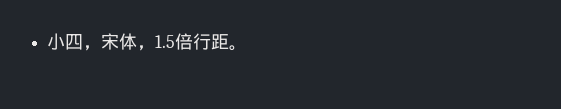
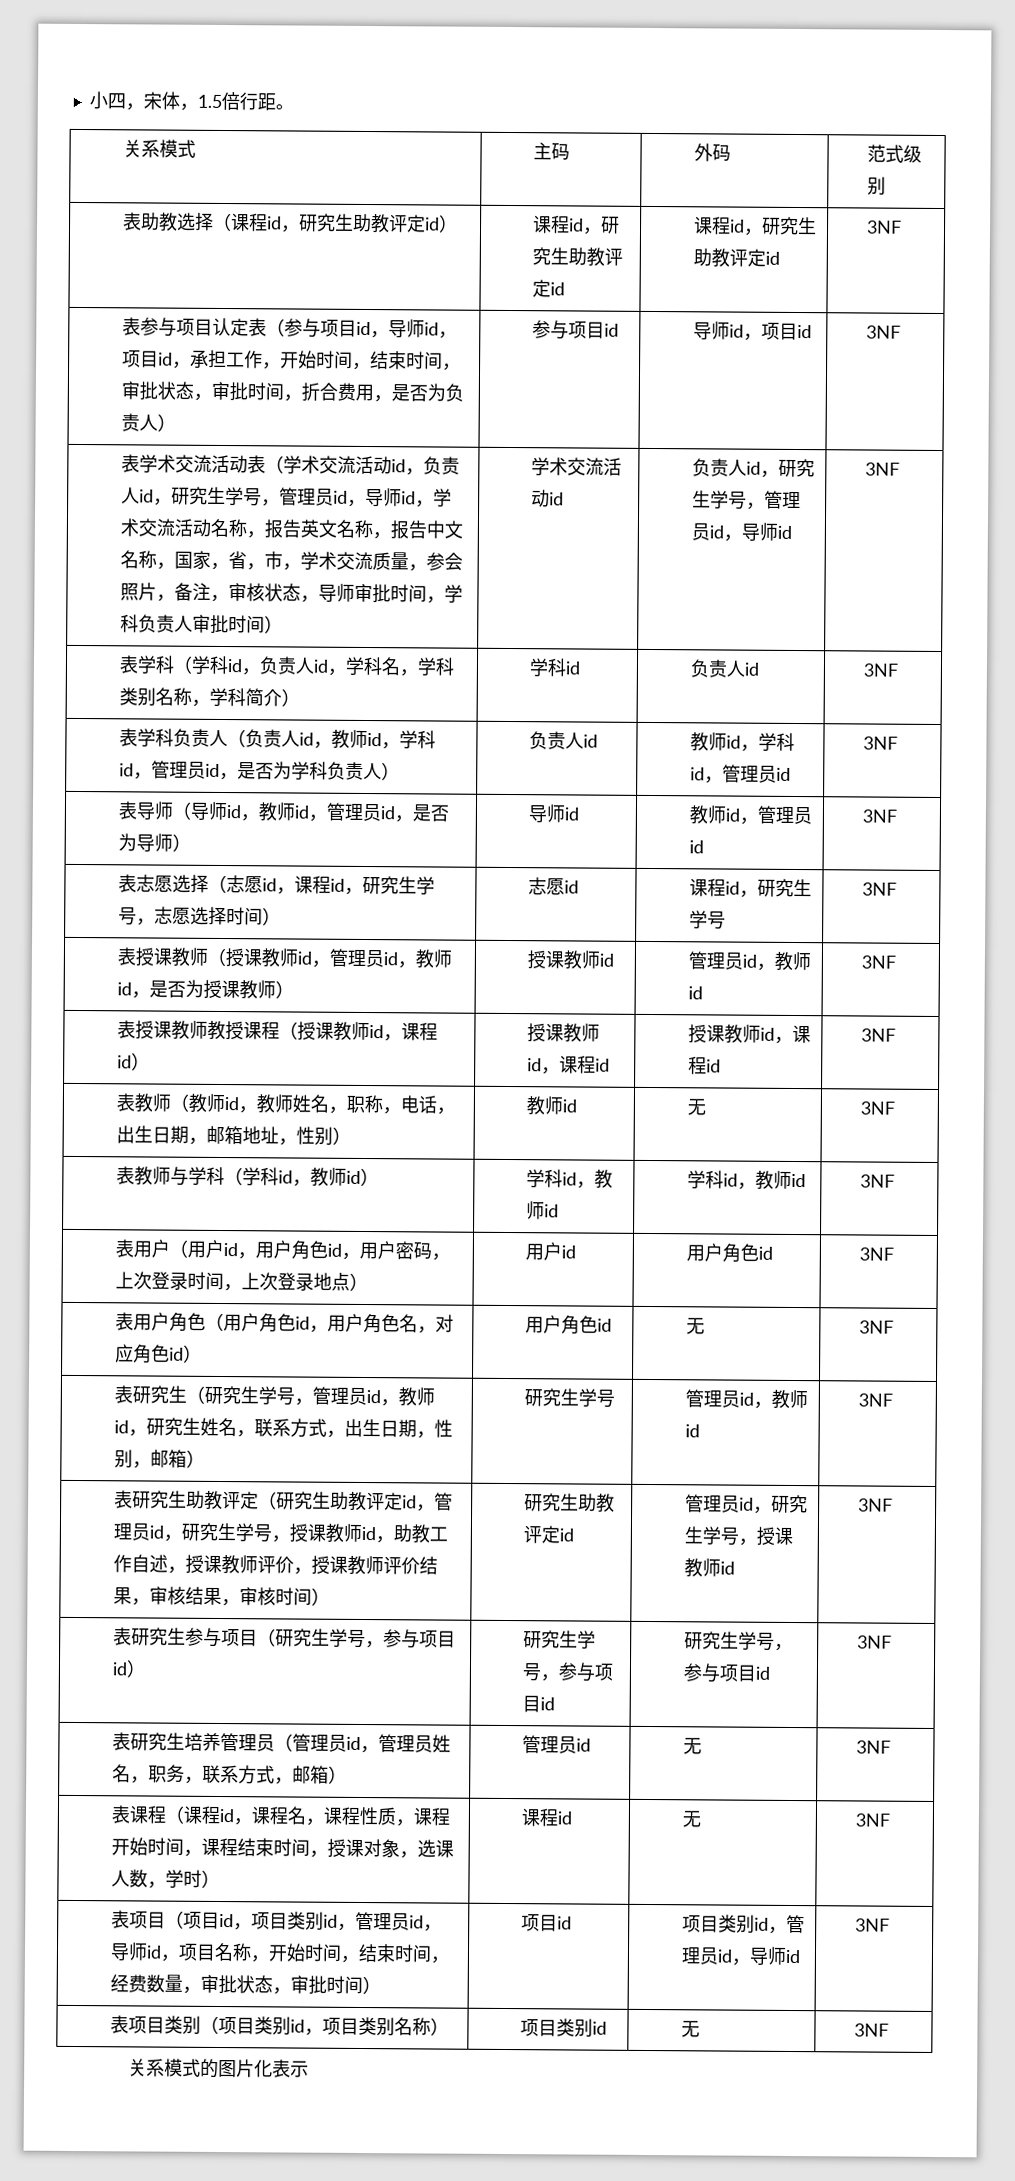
+ 关系模式 | 主码 | 外码 | 范式级别
+ 表助教选择（课程id，研究生助教评定id） | 课程id，研究生助教评定id | 课程id，研究生助教评定id | 3NF
+ 表参与项目认定表（参与项目id，导师id，项目id，承担工作，开始时间，结束时间，审批状态，审批时间，折合费用，是否为负责人） | 参与项目id | 导师id，项目id | 3NF
+ 表学术交流活动表（学术交流活动id，负责人id，研究生学号，管理员id，导师id，学术交流活动名称，报告英文名称，报告中文名称，国家，省，市，学术交流质量，参会照片，备注，审核状态，导师审批时间，学科负责人审批时间） | 学术交流活动id | 负责人id，研究生学号，管理员id，导师id | 3NF
+ 表学科（学科id，负责人id，学科名，学科类别名称，学科简介） | 学科id | 负责人id | 3NF
+ 表学科负责人（负责人id，教师id，学科id，管理员id，是否为学科负责人） | 负责人id | 教师id，学科id，管理员id | 3NF
+ 表导师（导师id，教师id，管理员id，是否为导师） | 导师id | 教师id，管理员id | 3NF
+ 表志愿选择（志愿id，课程id，研究生学号，志愿选择时间） | 志愿id | 课程id，研究生学号 | 3NF
+ 表授课教师（授课教师id，管理员id，教师id，是否为授课教师） | 授课教师id | 管理员id，教师id | 3NF
+ 表授课教师教授课程（授课教师id，课程id） | 授课教师id，课程id | 授课教师id，课程id | 3NF
+ 表教师（教师id，教师姓名，职称，电话，出生日期，邮箱地址，性别） | 教师id | 无 | 3NF
+ 表教师与学科（学科id，教师id） | 学科id，教师id | 学科id，教师id | 3NF
+ 表用户（用户id，用户角色id，用户密码，上次登录时间，上次登录地点） | 用户id | 用户角色id | 3NF
+ 表用户角色（用户角色id，用户角色名，对应角色id） | 用户角色id | 无 | 3NF
+ 表研究生（研究生学号，管理员id，教师id，研究生姓名，联系方式，出生日期，性别，邮箱） | 研究生学号 | 管理员id，教师id | 3NF
+ 表研究生助教评定（研究生助教评定id，管理员id，研究生学号，授课教师id，助教工作自述，授课教师评价，授课教师评价结果，审核结果，审核时间） | 研究生助教评定id | 管理员id，研究生学号，授课教师id | 3NF
+ 表研究生参与项目（研究生学号，参与项目id） | 研究生学号，参与项目id | 研究生学号，参与项目id | 3NF
+ 表研究生培养管理员（管理员id，管理员姓名，职务，联系方式，邮箱） | 管理员id | 无 | 3NF
+ 表课程（课程id，课程名，课程性质，课程开始时间，课程结束时间，授课对象，选课人数，学时） | 课程id | 无 | 3NF
+ 表项目（项目id，项目类别id，管理员id，导师id，项目名称，开始时间，结束时间，经费数量，审批状态，审批时间） | 项目id | 项目类别id，管理员id，导师id | 3NF
+ 表项目类别（项目类别id，项目类别名称） | 项目类别id | 无 | 3NF
+ 关系模式的图片化表示

